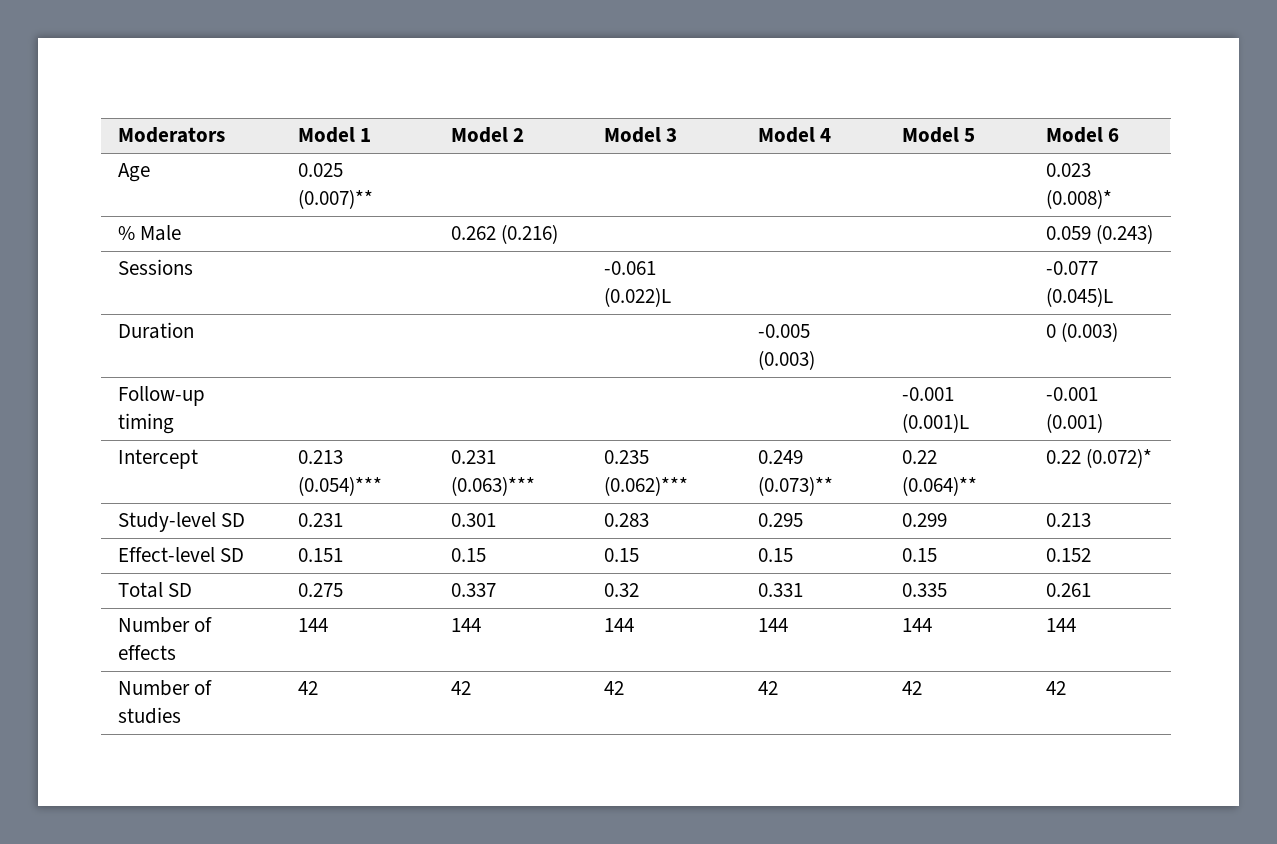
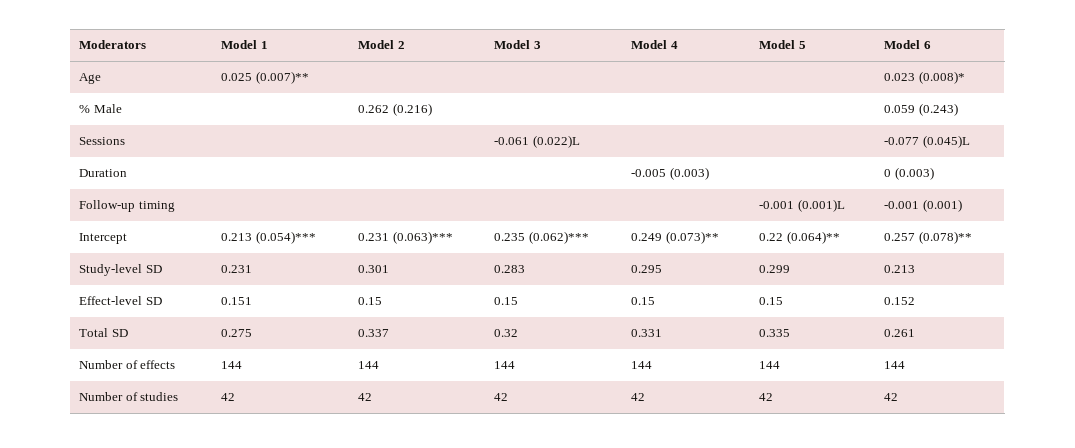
- Intercept | 0.213 (0.054)*** | 0.231 (0.063)*** | 0.235 (0.062)*** | 0.249 (0.073)** | 0.22 (0.064)** | 0.22 (0.072)*
+ Intercept | 0.213 (0.054)*** | 0.231 (0.063)*** | 0.235 (0.062)*** | 0.249 (0.073)** | 0.22 (0.064)** | 0.257 (0.078)**

